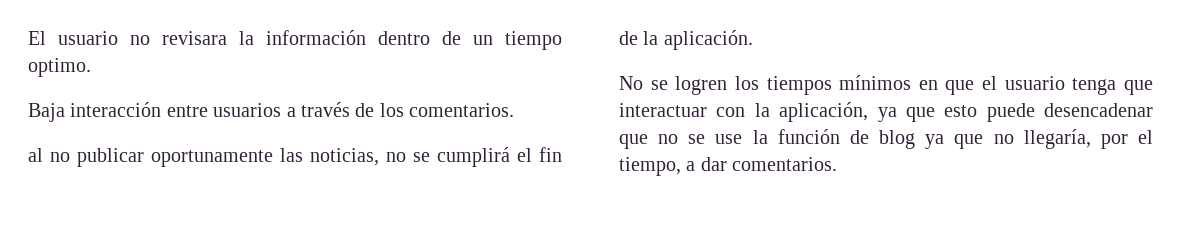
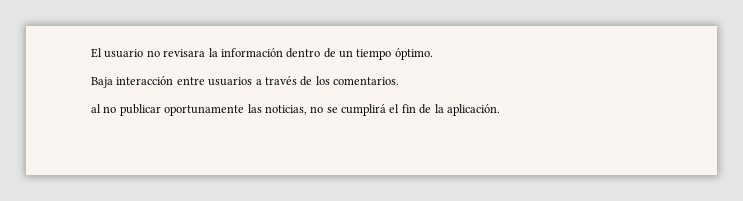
- El usuario no revisara la información dentro de un tiempo optimo.
+ El usuario no revisara la información dentro de un tiempo óptimo.
- No se logren los tiempos mínimos en que el usuario tenga que interactuar con la aplicación, ya que esto puede desencadenar que no se use la función de blog ya que no llegaría, por el tiempo, a dar comentarios.

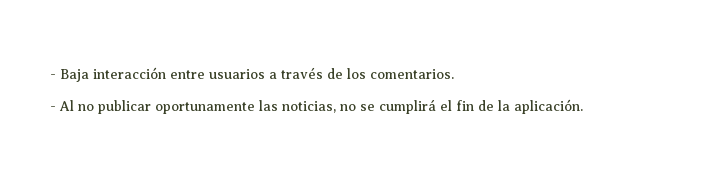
- El usuario no revisara la información dentro de un tiempo óptimo.
- Baja interacción entre usuarios a través de los comentarios.
+ - Baja interacción entre usuarios a través de los comentarios.
- al no publicar oportunamente las noticias, no se cumplirá el fin de la aplicación.
+ - Al no publicar oportunamente las noticias, no se cumplirá el fin de la aplicación.

